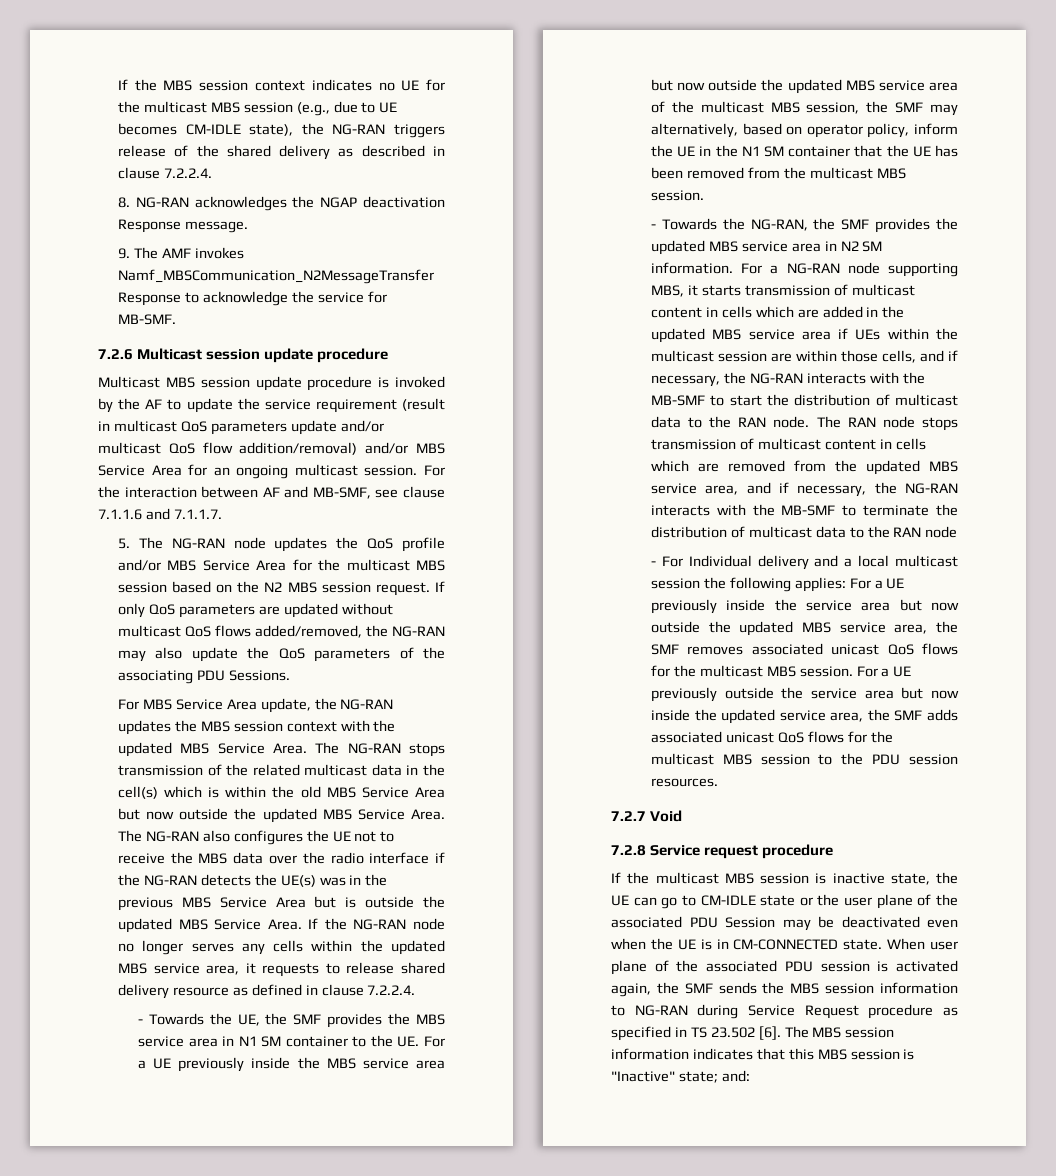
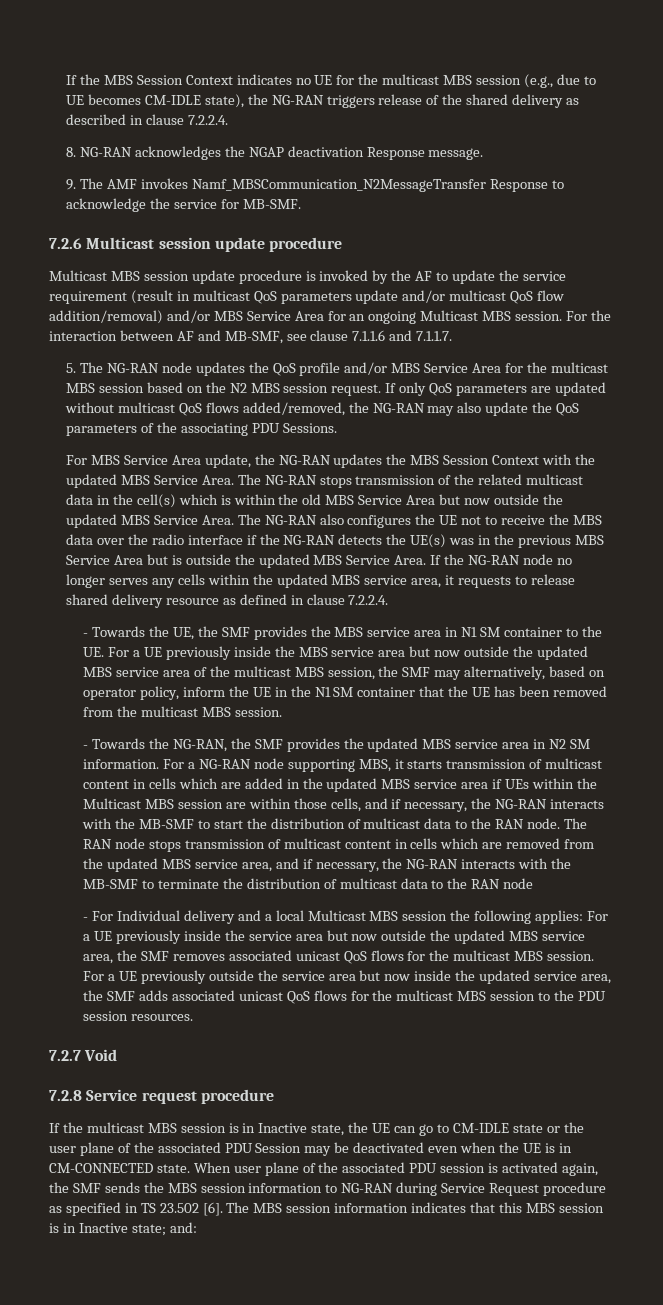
- If the MBS session context indicates no UE for the multicast MBS session (e.g., due to UE becomes CM-IDLE state), the NG-RAN triggers release of the shared delivery as described in clause 7.2.2.4.
+ If the MBS Session Context indicates no UE for the multicast MBS session (e.g., due to UE becomes CM-IDLE state), the NG-RAN triggers release of the shared delivery as described in clause 7.2.2.4.
- Multicast MBS session update procedure is invoked by the AF to update the service requirement (result in multicast QoS parameters update and/or multicast QoS flow addition/removal) and/or MBS Service Area for an ongoing multicast session.
+ Multicast MBS session update procedure is invoked by the AF to update the service requirement (result in multicast QoS parameters update and/or multicast QoS flow addition/removal) and/or MBS Service Area for an ongoing Multicast MBS session.
- For MBS Service Area update, the NG-RAN updates the MBS session context with the updated MBS Service Area.
+ For MBS Service Area update, the NG-RAN updates the MBS Session Context with the updated MBS Service Area.
- For a NG-RAN node supporting MBS, it starts transmission of multicast content in cells which are added in the updated MBS service area if UEs within the multicast session are within those cells, and if necessary, the NG-RAN interacts with the MB-SMF to start the distribution of multicast data to the RAN node.
+ For a NG-RAN node supporting MBS, it starts transmission of multicast content in cells which are added in the updated MBS service area if UEs within the Multicast MBS session are within those cells, and if necessary, the NG-RAN interacts with the MB-SMF to start the distribution of multicast data to the RAN node.
- - For Individual delivery and a local multicast session the following applies: For a UE previously inside the service area but now outside the updated MBS service area, the SMF removes associated unicast QoS flows for the multicast MBS session.
+ - For Individual delivery and a local Multicast MBS session the following applies: For a UE previously inside the service area but now outside the updated MBS service area, the SMF removes associated unicast QoS flows for the multicast MBS session.
- If the multicast MBS session is inactive state, the UE can go to CM-IDLE state or the user plane of the associated PDU Session may be deactivated even when the UE is in CM-CONNECTED state.
+ If the multicast MBS session is in Inactive state, the UE can go to CM-IDLE state or the user plane of the associated PDU Session may be deactivated even when the UE is in CM-CONNECTED state.
- The MBS session information indicates that this MBS session is "Inactive" state; and:
+ The MBS session information indicates that this MBS session is in Inactive state; and:

